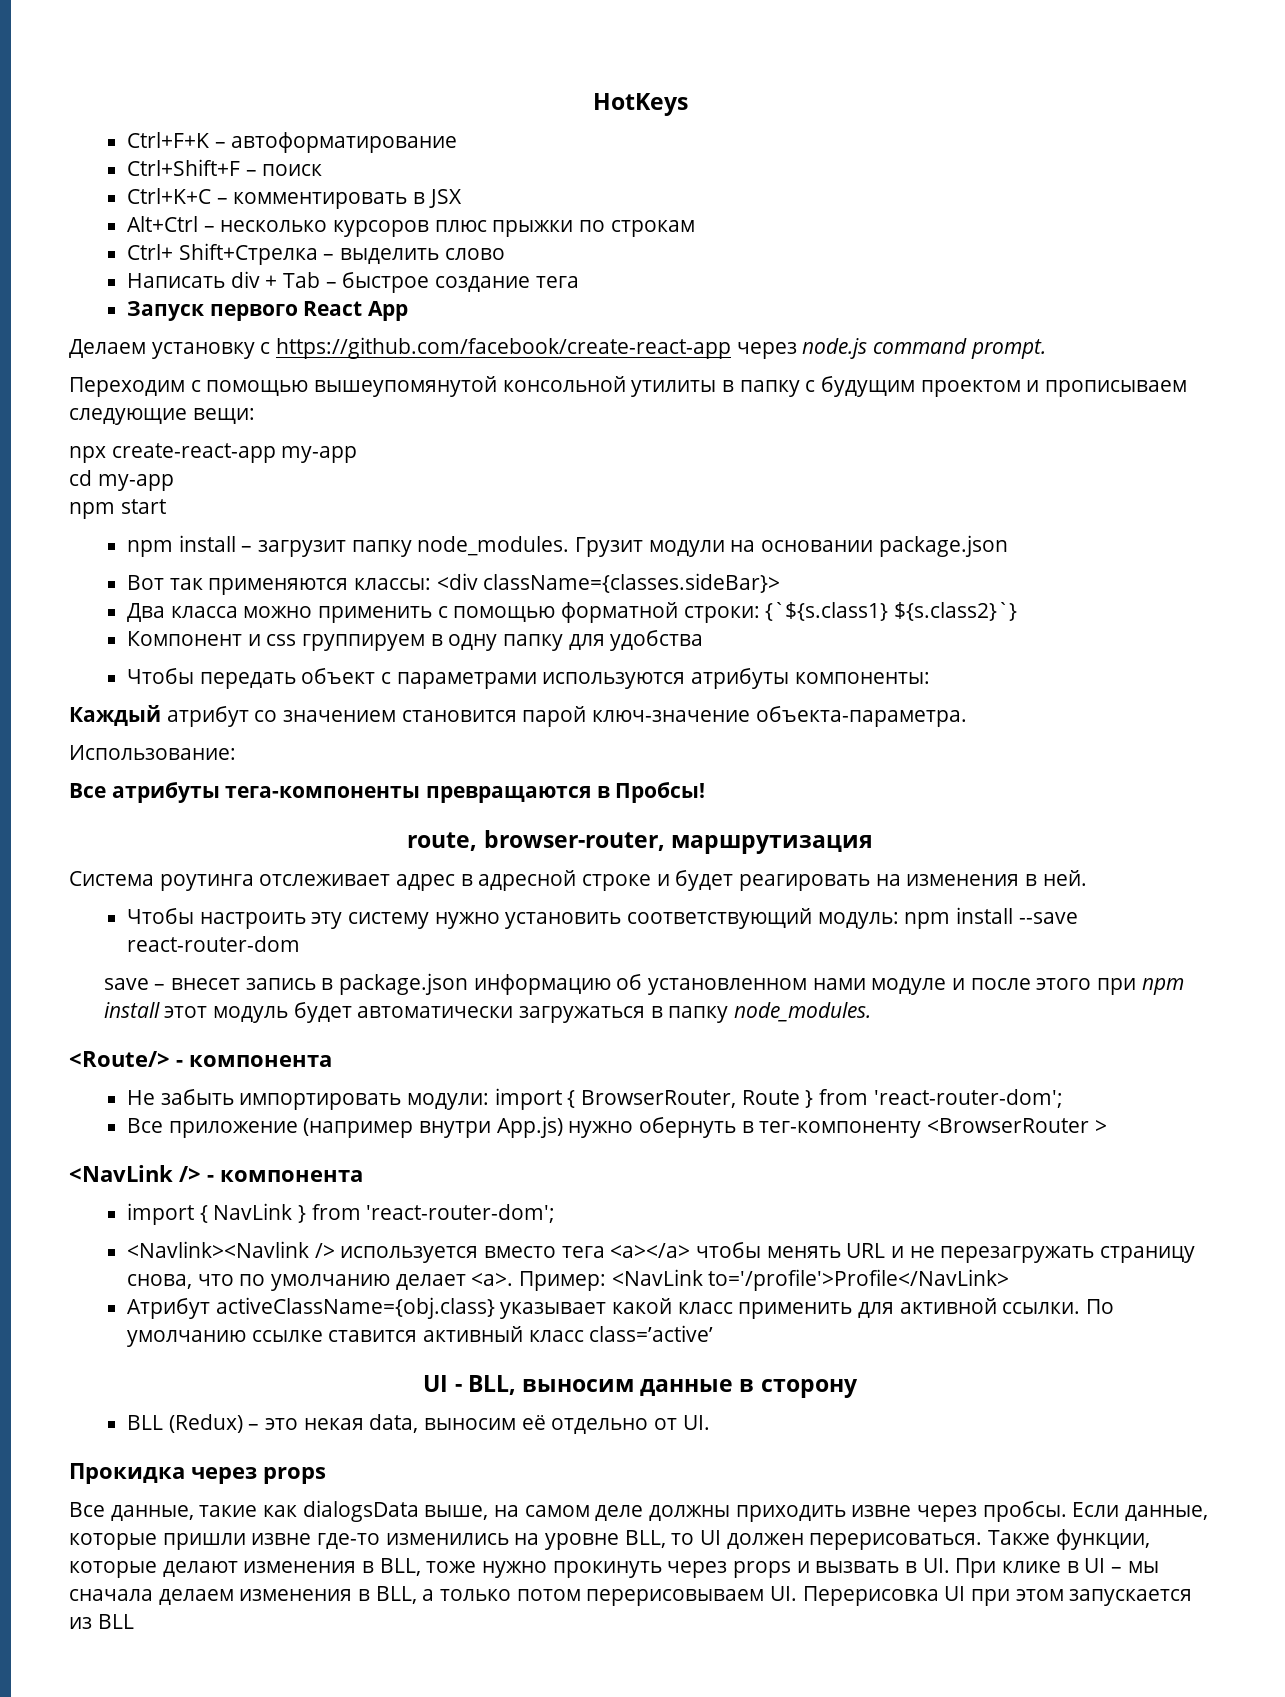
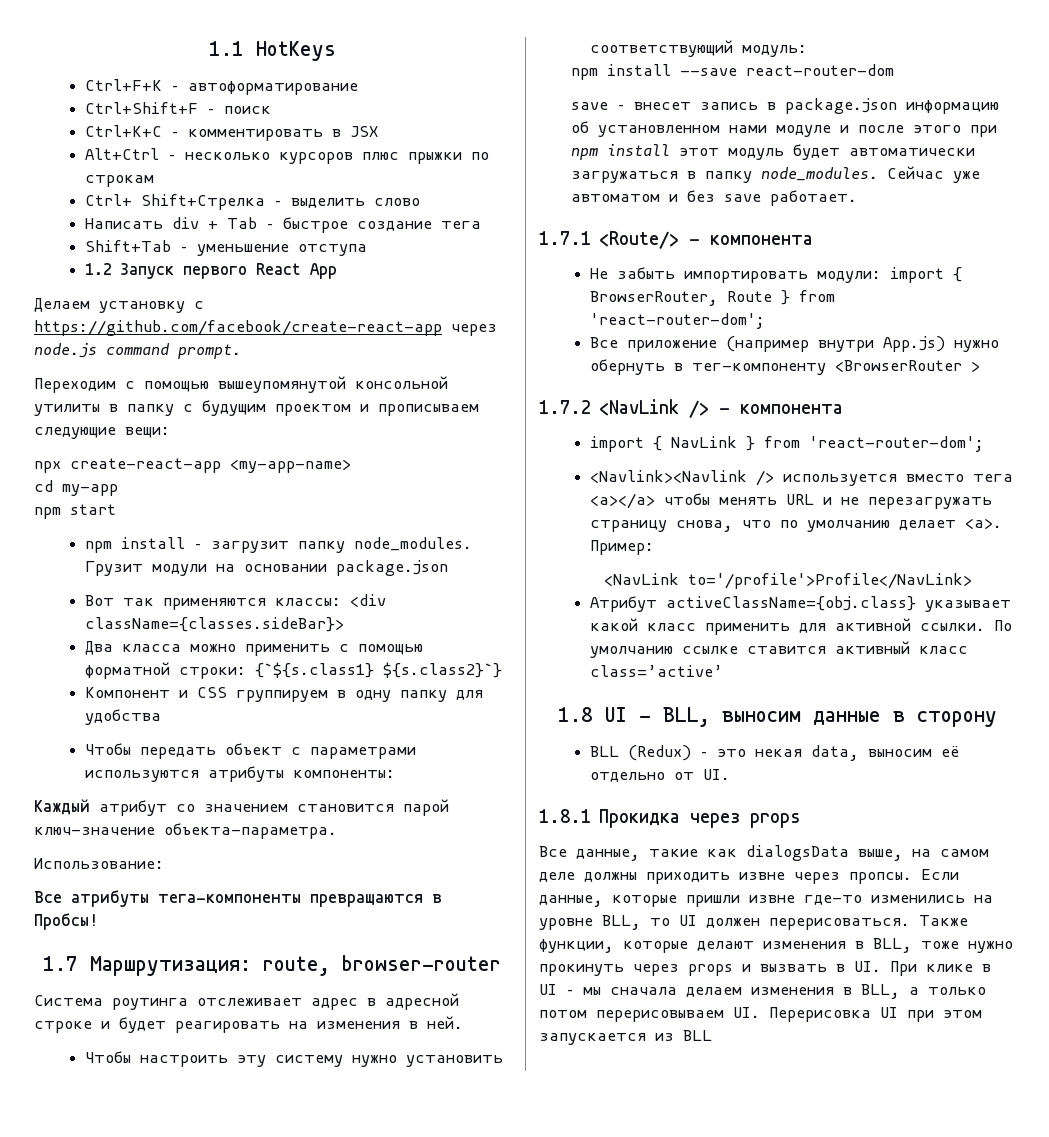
- HotKeys
+ 1.1 HotKeys
- Запуск первого React App
+ Shift+Tab – уменьшение отступа
+ 1.2 Запуск первого React App
- npx create-react-app my-app
+ npx create-react-app <my-app-name>
- Компонент и css группируем в одну папку для удобства
+ Компонент и CSS группируем в одну папку для удобства
- route, browser-router, маршрутизация
+ 1.7 Маршрутизация: route, browser-router
- Чтобы настроить эту систему нужно установить соответствующий модуль: npm install --save react-router-dom
+ Чтобы настроить эту систему нужно установить соответствующий модуль:
+ npm install --save react-router-dom
- save – внесет запись в package.json информацию об установленном нами модуле и после этого при npm install этот модуль будет автоматически загружаться в папку node_modules.
- <Route/> - компонента
+ save – внесет запись в package.json информацию об установленном нами модуле и после этого при npm install этот модуль будет автоматически загружаться в папку node_modules. Сейчас уже автоматом и без save работает.
+ 1.7.1 <Route/> - компонента
- <NavLink /> - компонента
+ 1.7.2 <NavLink /> - компонента
- Пример: <NavLink to='/profile'>Profile</NavLink>
+ Пример:
+ <NavLink to='/profile'>Profile</NavLink>
- UI - BLL, выносим данные в сторону
+ 1.8 UI - BLL, выносим данные в сторону
- Прокидка через props
+ 1.8.1 Прокидка через props
- Все данные, такие как dialogsData выше, на самом деле должны приходить извне через пробсы.
+ Все данные, такие как dialogsData выше, на самом деле должны приходить извне через пропсы.

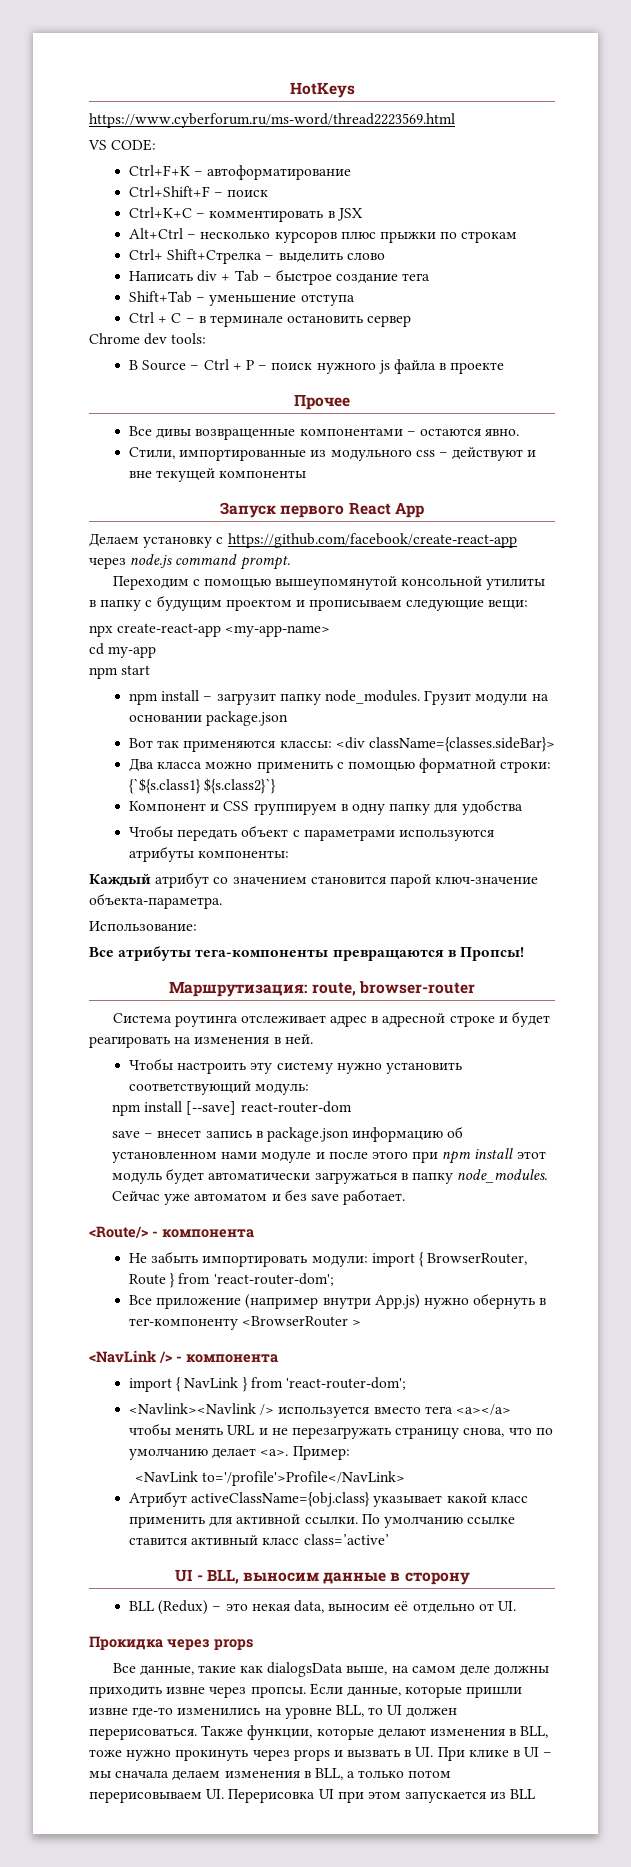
- 1.1 HotKeys
+ HotKeys
+ https://www.cyberforum.ru/ms-word/thread2223569.html
+ VS CODE:
- 1.2 Запуск первого React App
+ Ctrl + C – в терминале остановить сервер
+ Chrome dev tools:
+ В Source – Ctrl + P – поиск нужного js файла в проекте
+ Прочее
+ Все дивы возвращенные компонентами – остаются явно.
+ Стили, импортированные из модульного css – действуют и вне текущей компоненты
+ Запуск первого React App
- Все атрибуты тега-компоненты превращаются в Пробсы!
- 1.7 Маршрутизация: route, browser-router
+ Все атрибуты тега-компоненты превращаются в Пропсы!
+ Маршрутизация: route, browser-router
- npm install --save react-router-dom
+ npm install [--save] react-router-dom
- 1.7.1 <Route/> - компонента
+ <Route/> - компонента
- 1.7.2 <NavLink /> - компонента
+ <NavLink /> - компонента
- 1.8 UI - BLL, выносим данные в сторону
+ UI - BLL, выносим данные в сторону
- 1.8.1 Прокидка через props
+ Прокидка через props

